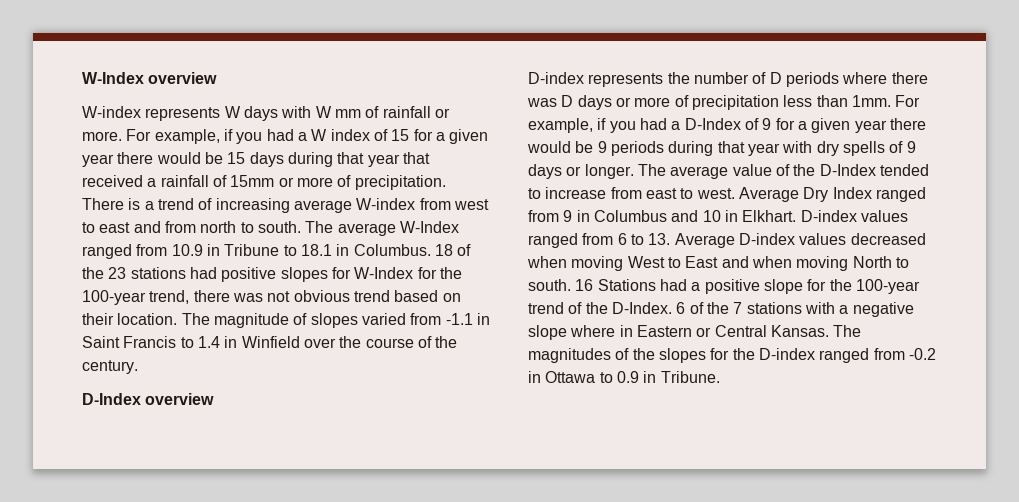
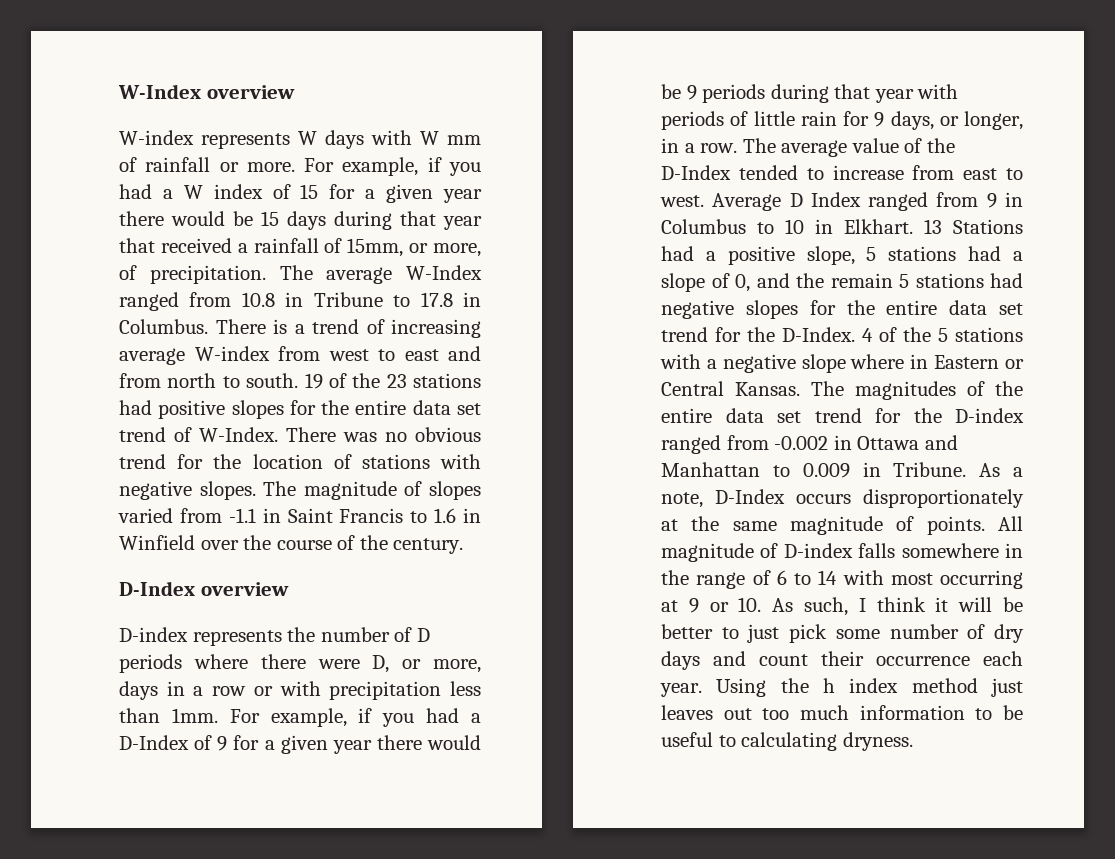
- For example, if you had a W index of 15 for a given year there would be 15 days during that year that received a rainfall of 15mm or more of precipitation.
+ For example, if you had a W index of 15 for a given year there would be 15 days during that year that received a rainfall of 15mm, or more, of precipitation. The average W-Index ranged from 10.8 in Tribune to 17.8 in Columbus.
- The average W-Index ranged from 10.9 in Tribune to 18.1 in Columbus. 18 of the 23 stations had positive slopes for W-Index for the 100-year trend, there was not obvious trend based on their location.
+ 19 of the 23 stations had positive slopes for the entire data set trend of W-Index. There was no obvious trend for the location of stations with negative slopes.
- The magnitude of slopes varied from -1.1 in Saint Francis to 1.4 in Winfield over the course of the century.
+ The magnitude of slopes varied from -1.1 in Saint Francis to 1.6 in Winfield over the course of the century.
- D-index represents the number of D periods where there was D days or more of precipitation less than 1mm.
+ D-index represents the number of D periods where there were D, or more, days in a row or with precipitation less than 1mm.
- For example, if you had a D-Index of 9 for a given year there would be 9 periods during that year with dry spells of 9 days or longer.
+ For example, if you had a D-Index of 9 for a given year there would be 9 periods during that year with periods of little rain for 9 days, or longer, in a row.
- Average Dry Index ranged from 9 in Columbus and 10 in Elkhart.
+ Average D Index ranged from 9 in Columbus to 10 in Elkhart.
- D-index values ranged from 6 to 13. Average D-index values decreased when moving West to East and when moving North to south. 16 Stations had a positive slope for the 100-year trend of the D-Index. 6 of the 7 stations with a negative slope where in Eastern or Central Kansas.
+ 13 Stations had a positive slope, 5 stations had a slope of 0, and the remain 5 stations had negative slopes for the entire data set trend for the D-Index. 4 of the 5 stations with a negative slope where in Eastern or Central Kansas.
- The magnitudes of the slopes for the D-index ranged from -0.2 in Ottawa to 0.9 in Tribune.
+ The magnitudes of the entire data set trend for the D-index ranged from -0.002 in Ottawa and Manhattan to 0.009 in Tribune. As a note, D-Index occurs disproportionately at the same magnitude of points. All magnitude of D-index falls somewhere in the range of 6 to 14 with most occurring at 9 or 10. As such, I think it will be better to just pick some number of dry days and count their occurrence each year. Using the h index method just leaves out too much information to be useful to calculating dryness.

